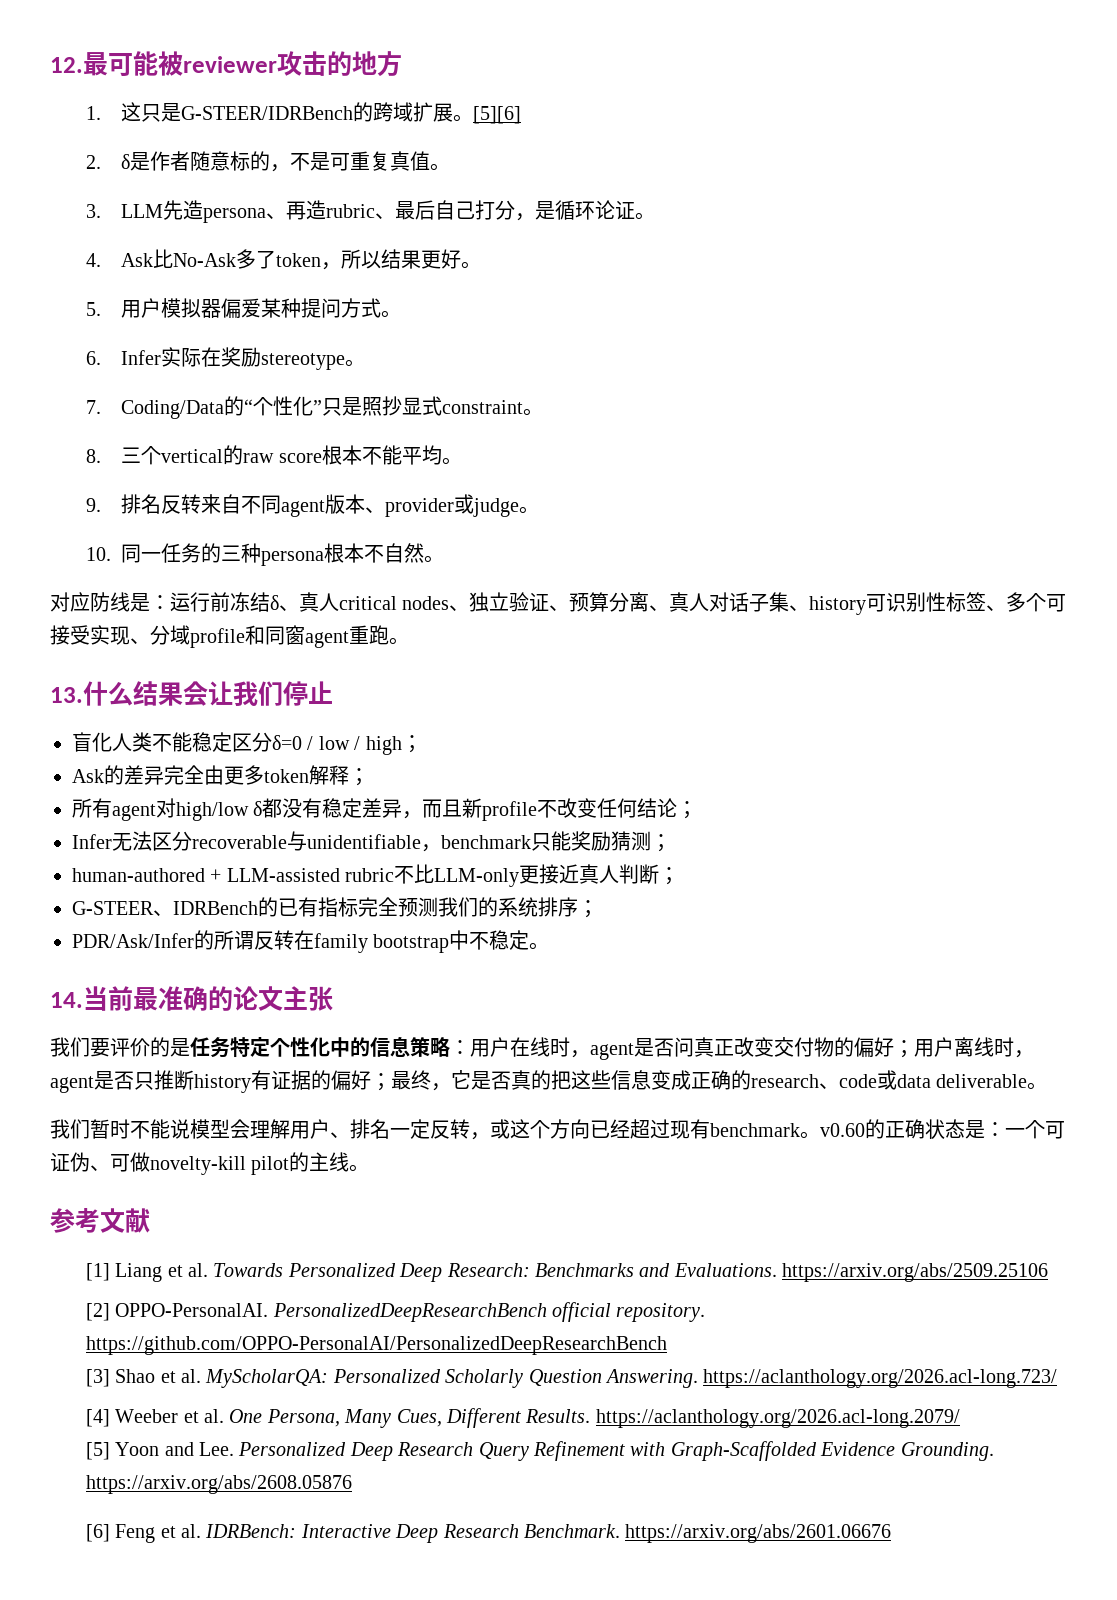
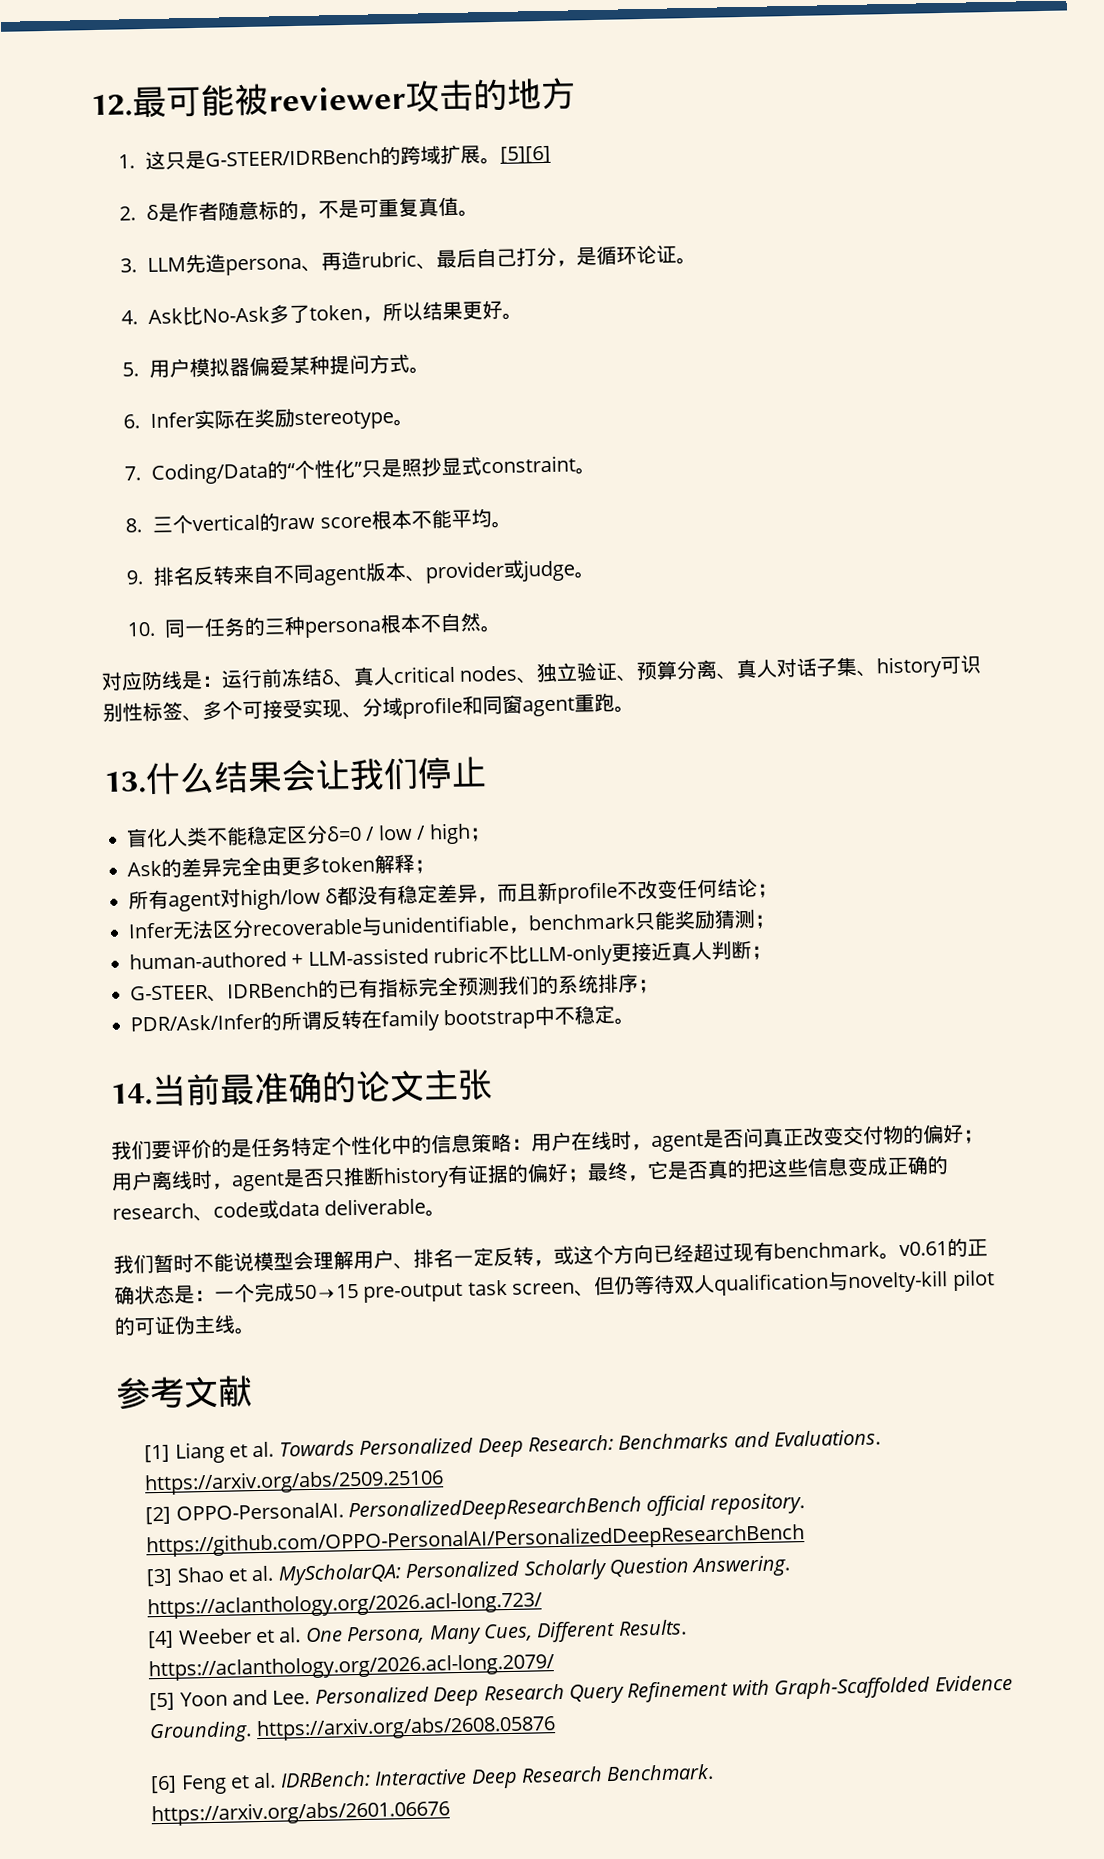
- 我们暂时不能说模型会理解用户、排名一定反转，或这个方向已经超过现有benchmark。v0.60的正确状态是：一个可证伪、可做novelty-kill pilot的主线。
+ 我们暂时不能说模型会理解用户、排名一定反转，或这个方向已经超过现有benchmark。v0.61的正确状态是：一个完成50→15 pre-output task screen、但仍等待双人qualification与novelty-kill pilot的可证伪主线。

